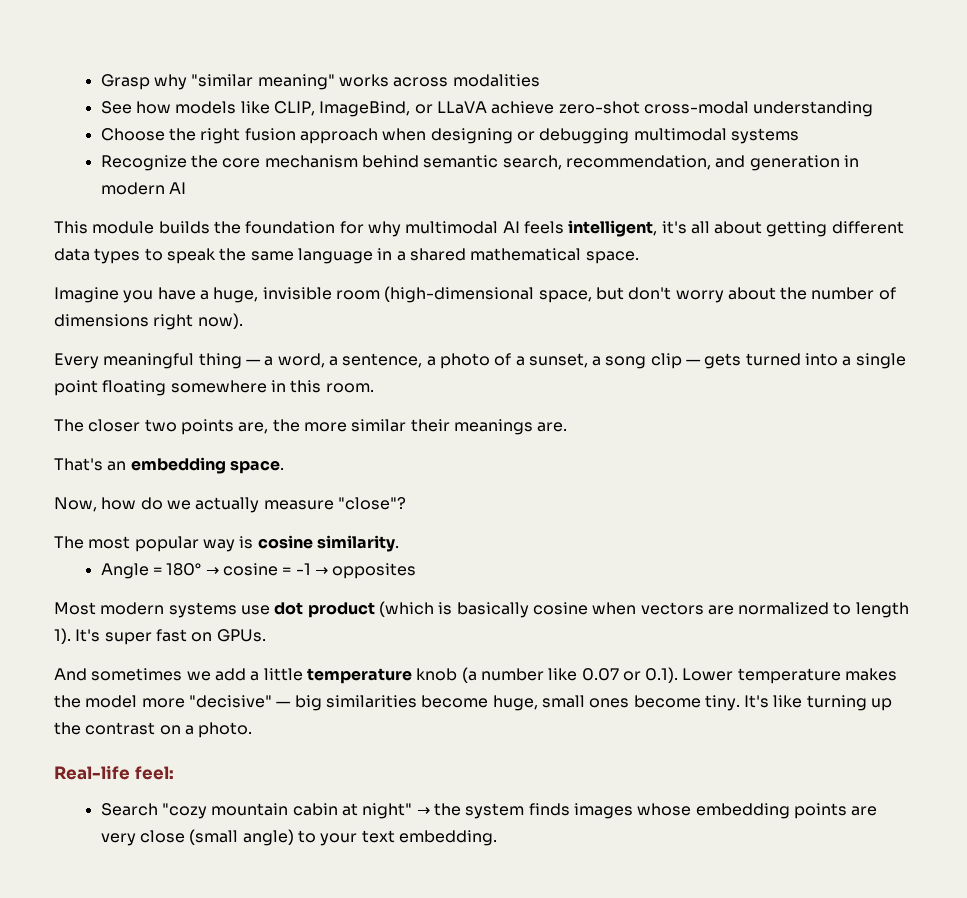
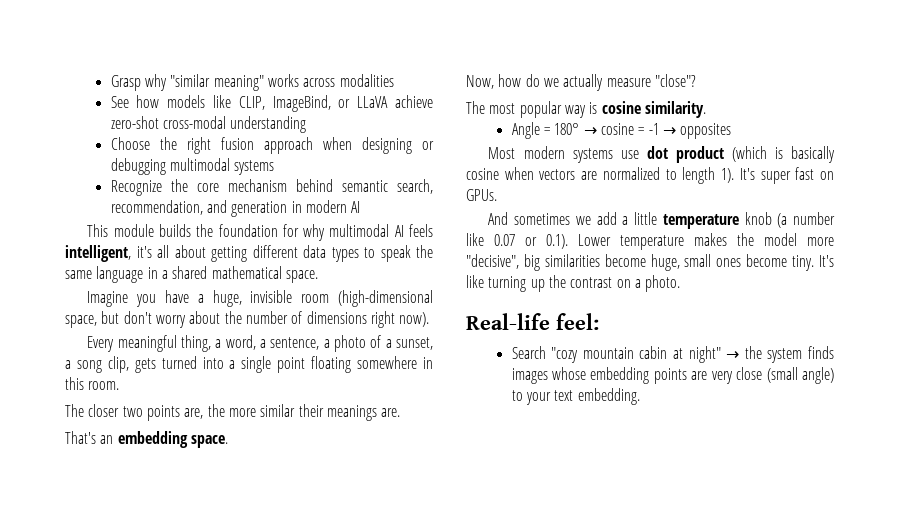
- Every meaningful thing — a word, a sentence, a photo of a sunset, a song clip — gets turned into a single point floating somewhere in this room.
+ Every meaningful thing, a word, a sentence, a photo of a sunset, a song clip, gets turned into a single point floating somewhere in this room.
- And sometimes we add a little temperature knob (a number like 0.07 or 0.1). Lower temperature makes the model more "decisive" — big similarities become huge, small ones become tiny.
+ And sometimes we add a little temperature knob (a number like 0.07 or 0.1). Lower temperature makes the model more "decisive", big similarities become huge, small ones become tiny.

